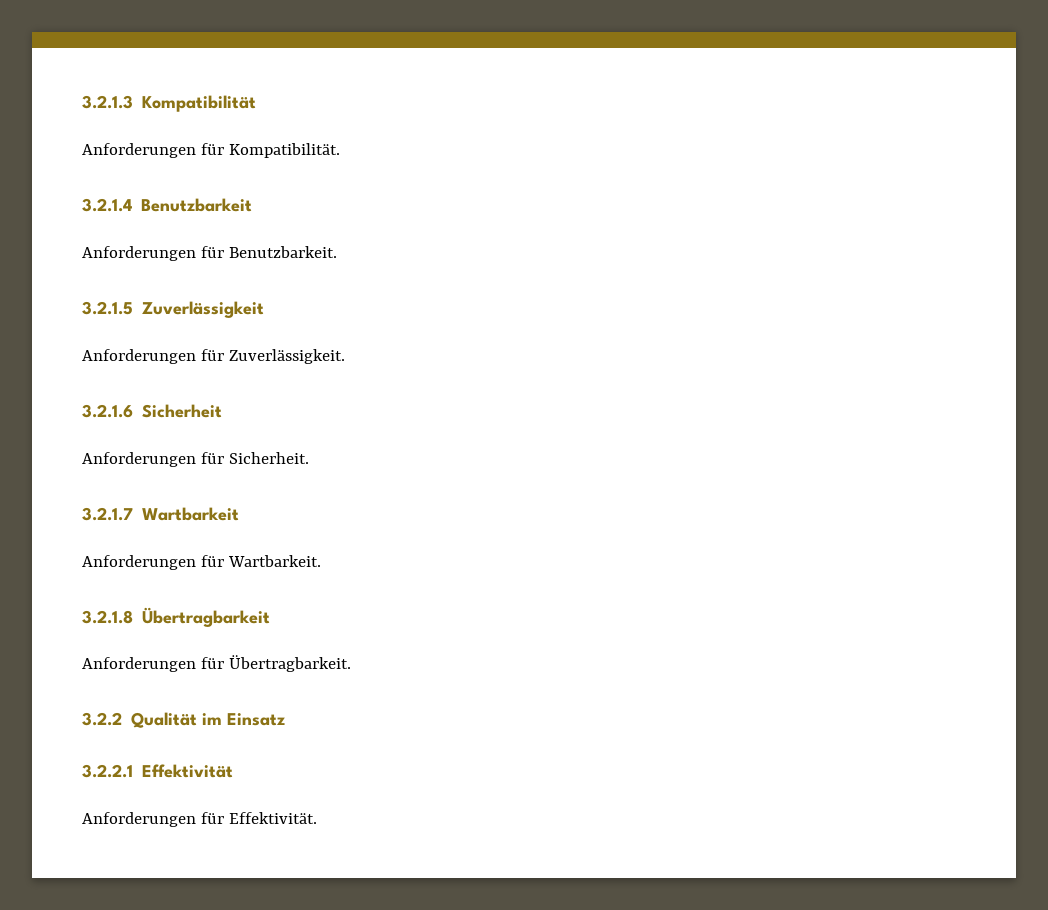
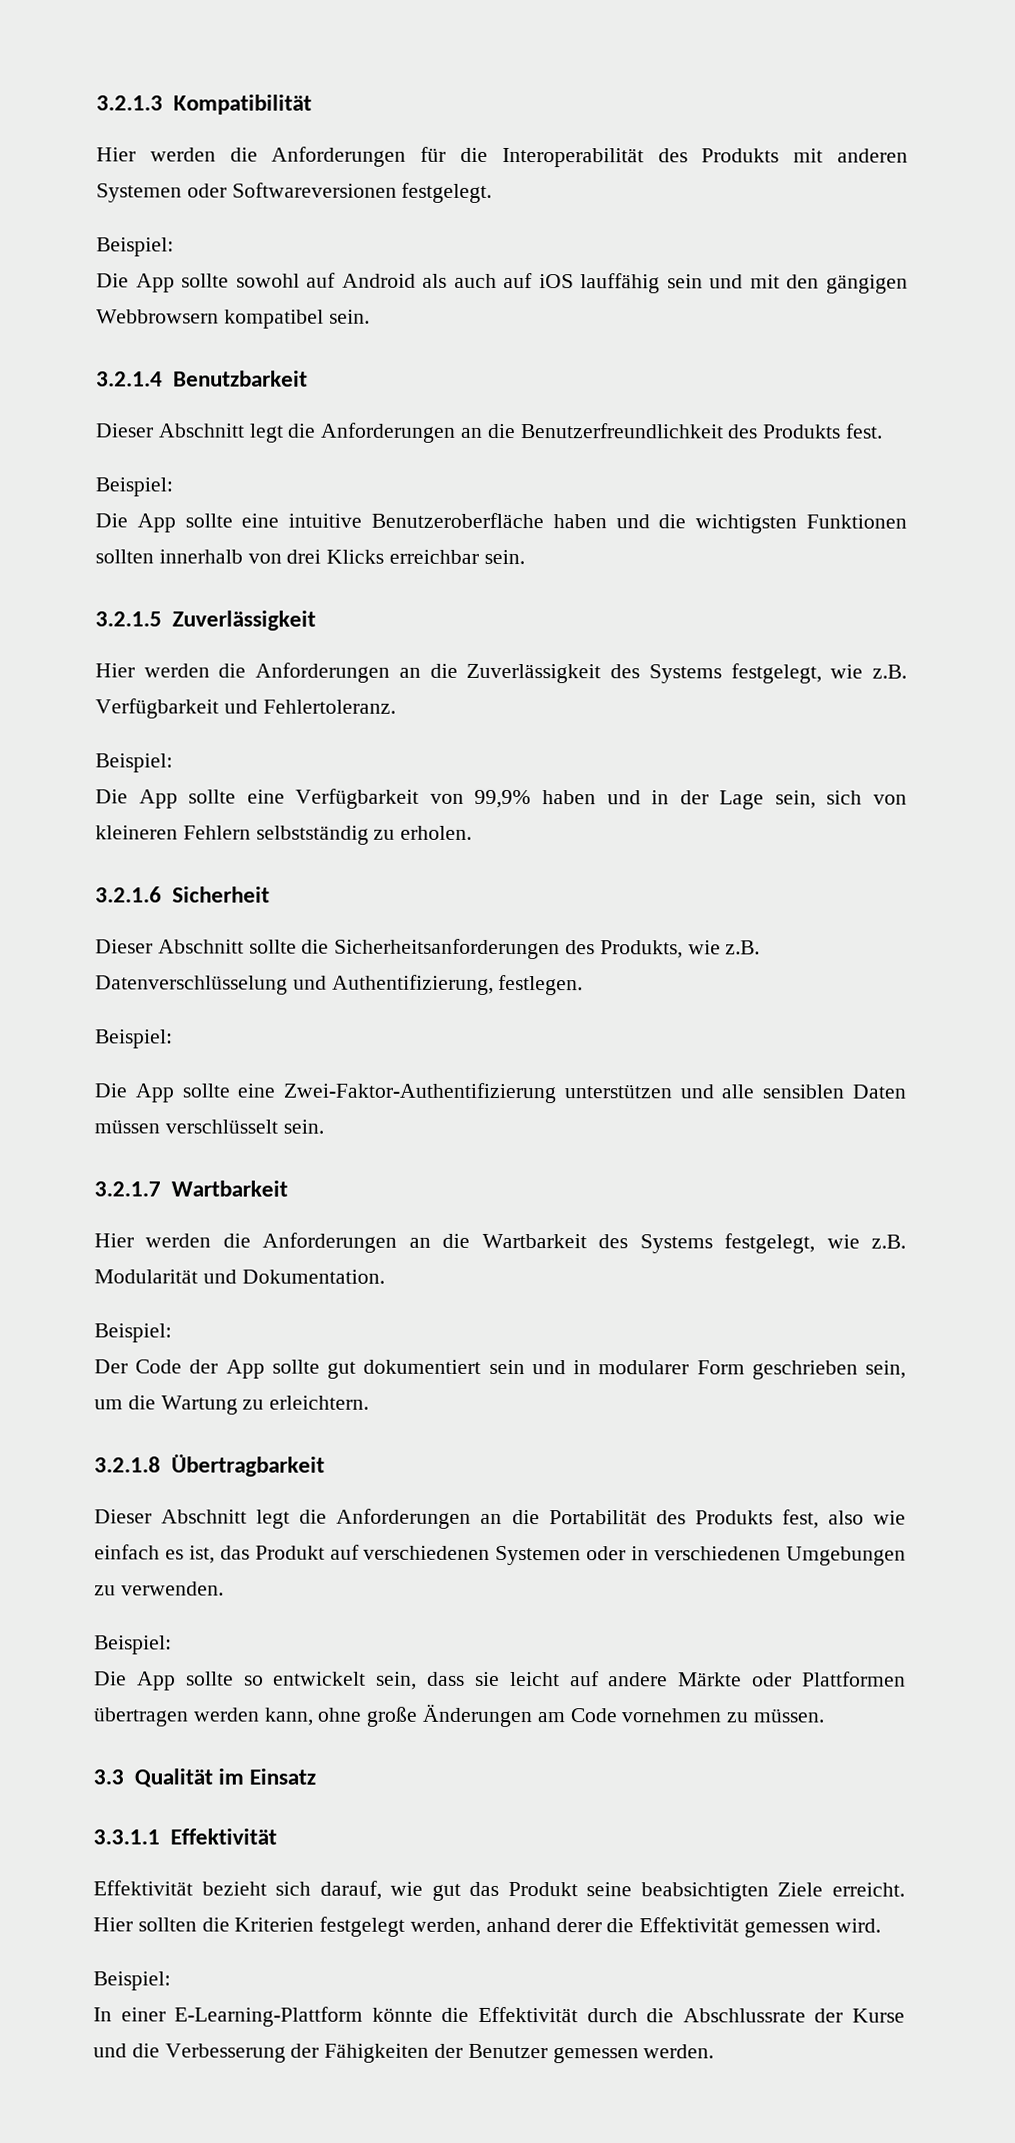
- Anforderungen für Kompatibilität.
+ Hier werden die Anforderungen für die Interoperabilität des Produkts mit anderen Systemen oder Softwareversionen festgelegt.
+ Beispiel:
+ Die App sollte sowohl auf Android als auch auf iOS lauffähig sein und mit den gängigen Webbrowsern kompatibel sein.
  3.2.1.4 Benutzbarkeit
- Anforderungen für Benutzbarkeit.
+ Dieser Abschnitt legt die Anforderungen an die Benutzerfreundlichkeit des Produkts fest.
+ Beispiel:
+ Die App sollte eine intuitive Benutzeroberfläche haben und die wichtigsten Funktionen sollten innerhalb von drei Klicks erreichbar sein.
  3.2.1.5 Zuverlässigkeit
- Anforderungen für Zuverlässigkeit.
+ Hier werden die Anforderungen an die Zuverlässigkeit des Systems festgelegt, wie z.B. Verfügbarkeit und Fehlertoleranz.
+ Beispiel:
+ Die App sollte eine Verfügbarkeit von 99,9% haben und in der Lage sein, sich von kleineren Fehlern selbstständig zu erholen.
  3.2.1.6 Sicherheit
- Anforderungen für Sicherheit.
+ Dieser Abschnitt sollte die Sicherheitsanforderungen des Produkts, wie z.B. Datenverschlüsselung und Authentifizierung, festlegen.
+ Beispiel:
+ Die App sollte eine Zwei-Faktor-Authentifizierung unterstützen und alle sensiblen Daten müssen verschlüsselt sein.
  3.2.1.7 Wartbarkeit
- Anforderungen für Wartbarkeit.
+ Hier werden die Anforderungen an die Wartbarkeit des Systems festgelegt, wie z.B. Modularität und Dokumentation.
+ Beispiel:
+ Der Code der App sollte gut dokumentiert sein und in modularer Form geschrieben sein, um die Wartung zu erleichtern.
  3.2.1.8 Übertragbarkeit
- Anforderungen für Übertragbarkeit.
- 3.2.2 Qualität im Einsatz
+ Dieser Abschnitt legt die Anforderungen an die Portabilität des Produkts fest, also wie einfach es ist, das Produkt auf verschiedenen Systemen oder in verschiedenen Umgebungen zu verwenden.
+ Beispiel:
+ Die App sollte so entwickelt sein, dass sie leicht auf andere Märkte oder Plattformen übertragen werden kann, ohne große Änderungen am Code vornehmen zu müssen.
+ 3.3 Qualität im Einsatz
- 3.2.2.1 Effektivität
+ 3.3.1.1 Effektivität
- Anforderungen für Effektivität.
+ Effektivität bezieht sich darauf, wie gut das Produkt seine beabsichtigten Ziele erreicht. Hier sollten die Kriterien festgelegt werden, anhand derer die Effektivität gemessen wird.
+ Beispiel:
+ In einer E-Learning-Plattform könnte die Effektivität durch die Abschlussrate der Kurse und die Verbesserung der Fähigkeiten der Benutzer gemessen werden.

